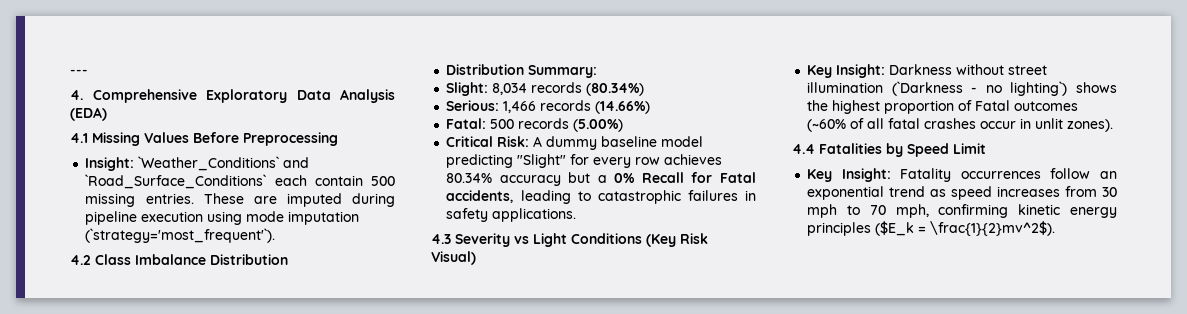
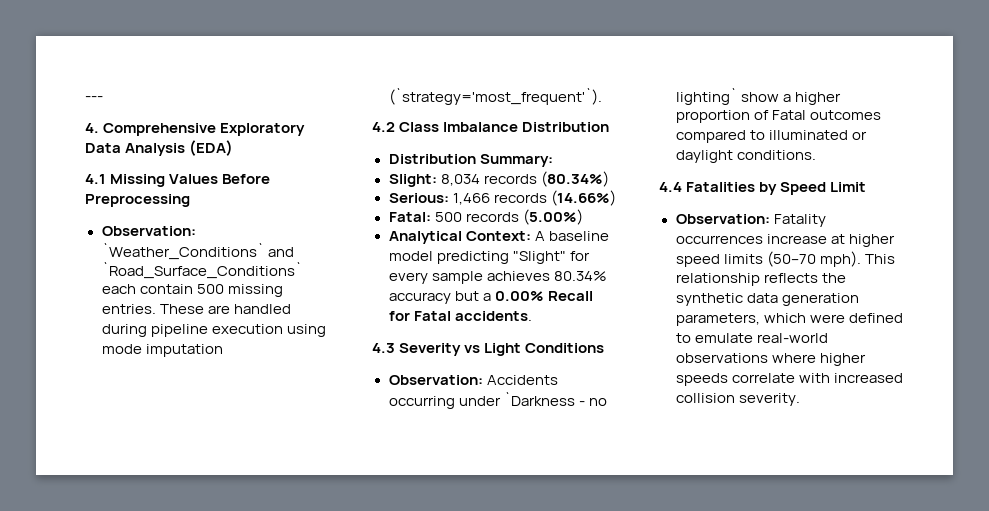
- Insight: `Weather_Conditions` and `Road_Surface_Conditions` each contain 500 missing entries.
+ Observation: `Weather_Conditions` and `Road_Surface_Conditions` each contain 500 missing entries.
- These are imputed during pipeline execution using mode imputation (`strategy='most_frequent'`).
+ These are handled during pipeline execution using mode imputation (`strategy='most_frequent'`).
- Critical Risk: A dummy baseline model predicting "Slight" for every row achieves 80.34% accuracy but a 0% Recall for Fatal accidents, leading to catastrophic failures in safety applications.
+ Analytical Context: A baseline model predicting "Slight" for every sample achieves 80.34% accuracy but a 0.00% Recall for Fatal accidents.
- 4.3 Severity vs Light Conditions (Key Risk Visual)
- Key Insight: Darkness without street illumination (`Darkness - no lighting`) shows the highest proportion of Fatal outcomes (~60% of all fatal crashes occur in unlit zones).
+ 4.3 Severity vs Light Conditions
+ Observation: Accidents occurring under `Darkness - no lighting` show a higher proportion of Fatal outcomes compared to illuminated or daylight conditions.
- Key Insight: Fatality occurrences follow an exponential trend as speed increases from 30 mph to 70 mph, confirming kinetic energy principles ($E_k = \frac{1}{2}mv^2$).
+ Observation: Fatality occurrences increase at higher speed limits (50–70 mph). This relationship reflects the synthetic data generation parameters, which were defined to emulate real-world observations where higher speeds correlate with increased collision severity.

